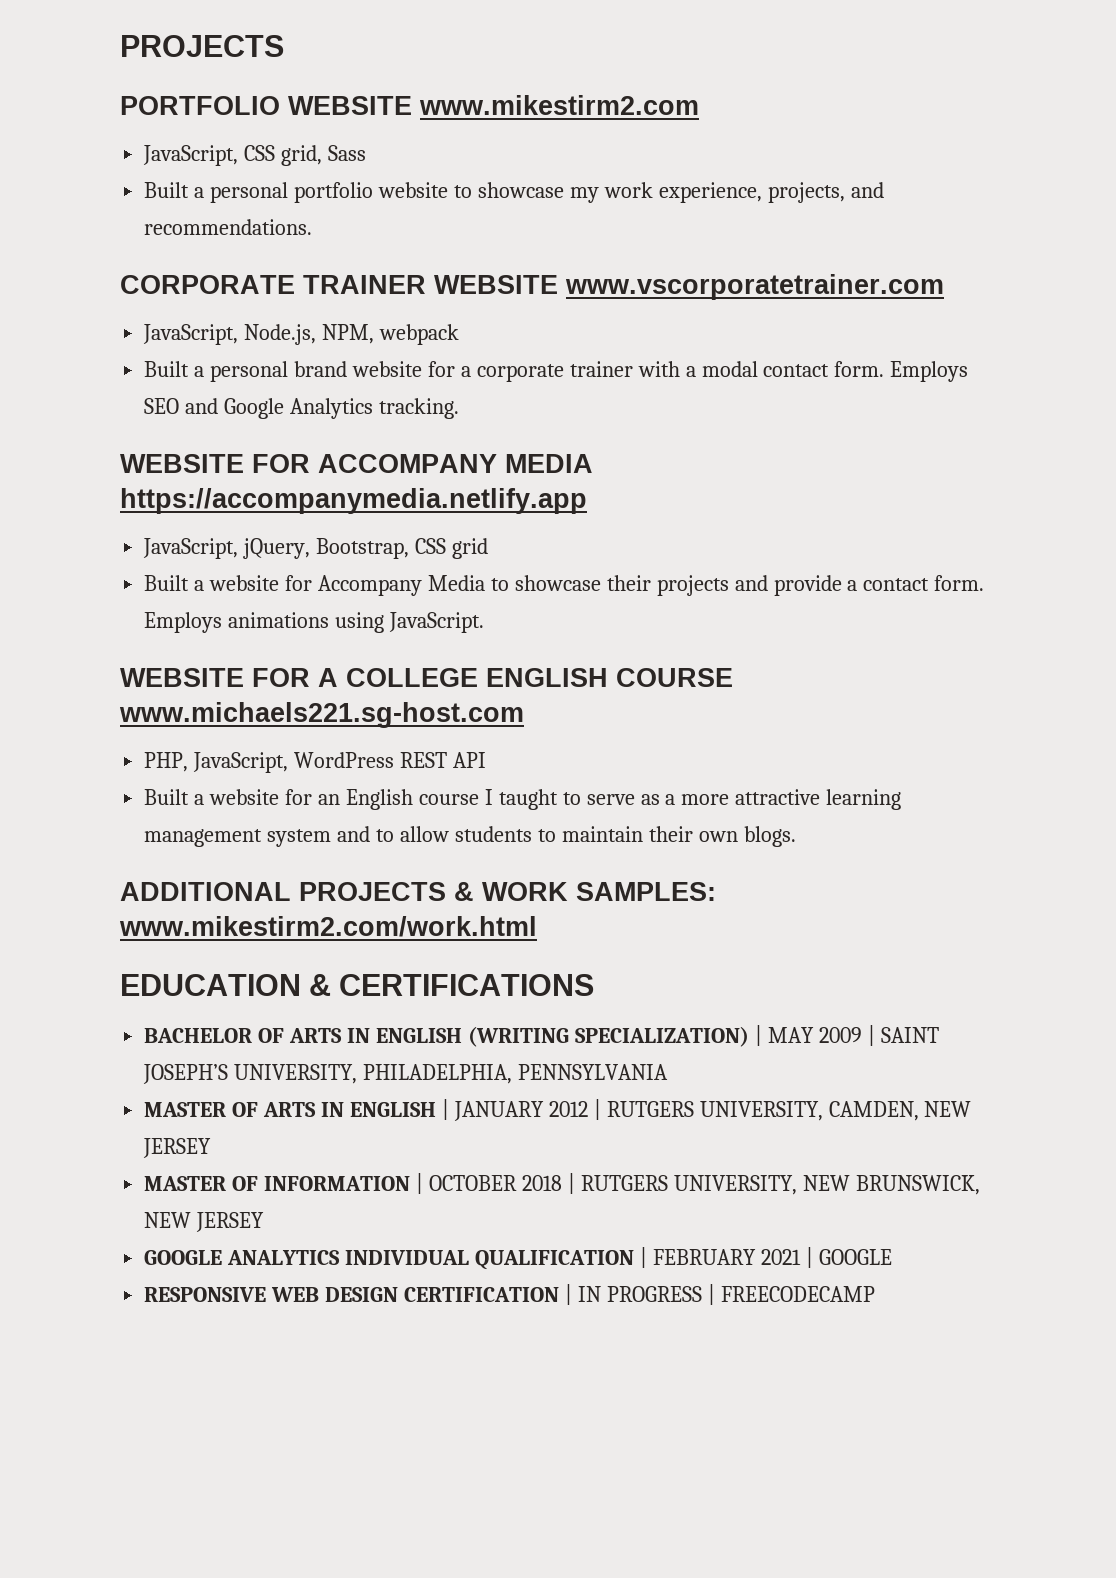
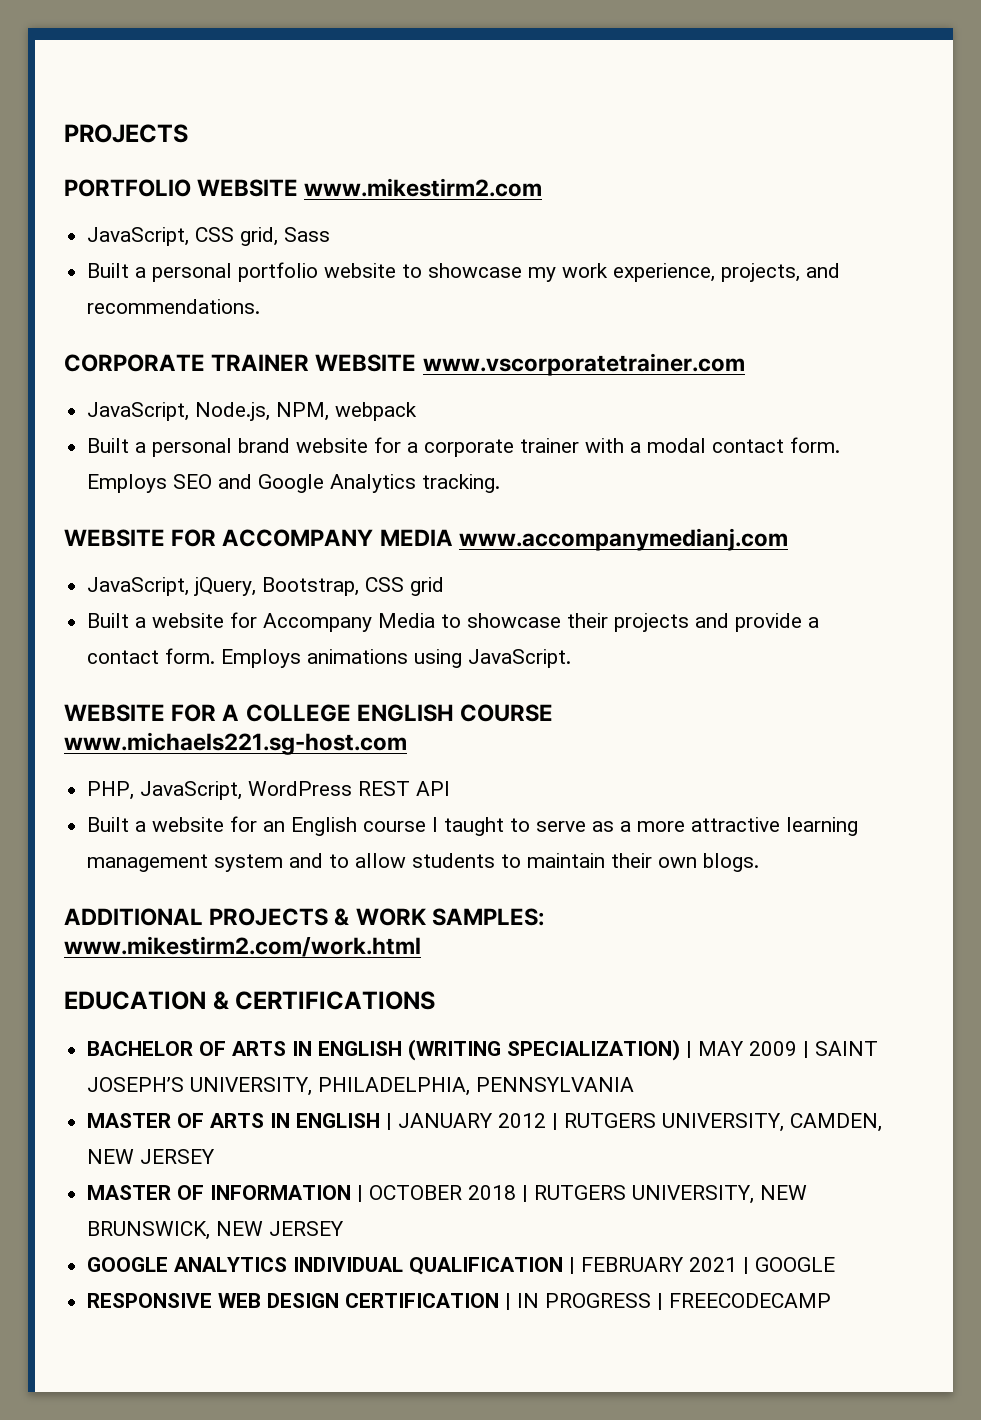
- WEBSITE FOR ACCOMPANY MEDIA https://accompanymedia.netlify.app
+ WEBSITE FOR ACCOMPANY MEDIA www.accompanymedianj.com

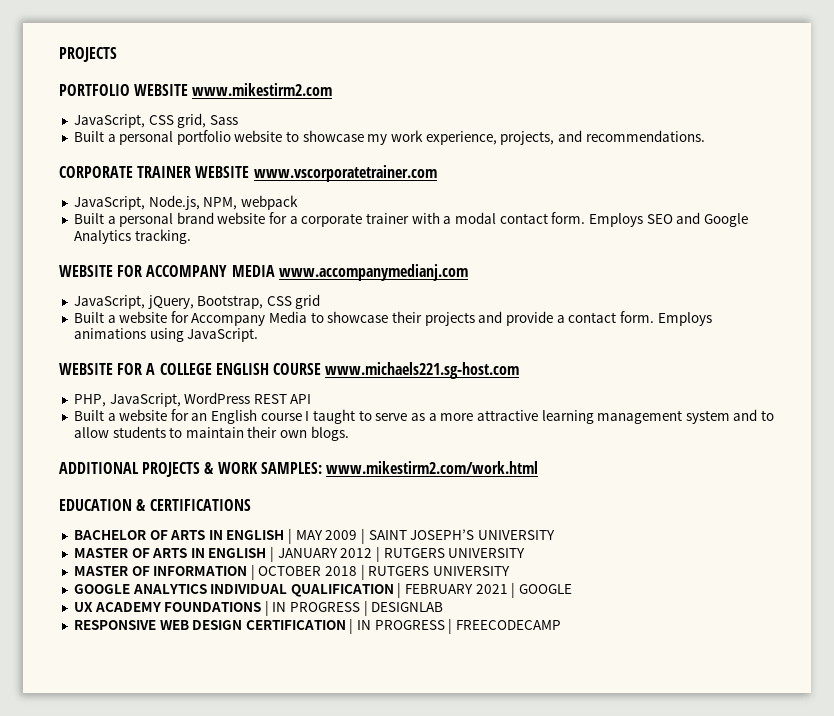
- BACHELOR OF ARTS IN ENGLISH (WRITING SPECIALIZATION) | MAY 2009 | SAINT JOSEPH’S UNIVERSITY, PHILADELPHIA, PENNSYLVANIA
+ BACHELOR OF ARTS IN ENGLISH | MAY 2009 | SAINT JOSEPH’S UNIVERSITY
- MASTER OF ARTS IN ENGLISH | JANUARY 2012 | RUTGERS UNIVERSITY, CAMDEN, NEW JERSEY
+ MASTER OF ARTS IN ENGLISH | JANUARY 2012 | RUTGERS UNIVERSITY
- MASTER OF INFORMATION | OCTOBER 2018 | RUTGERS UNIVERSITY, NEW BRUNSWICK, NEW JERSEY
+ MASTER OF INFORMATION | OCTOBER 2018 | RUTGERS UNIVERSITY
+ UX ACADEMY FOUNDATIONS | IN PROGRESS | DESIGNLAB

